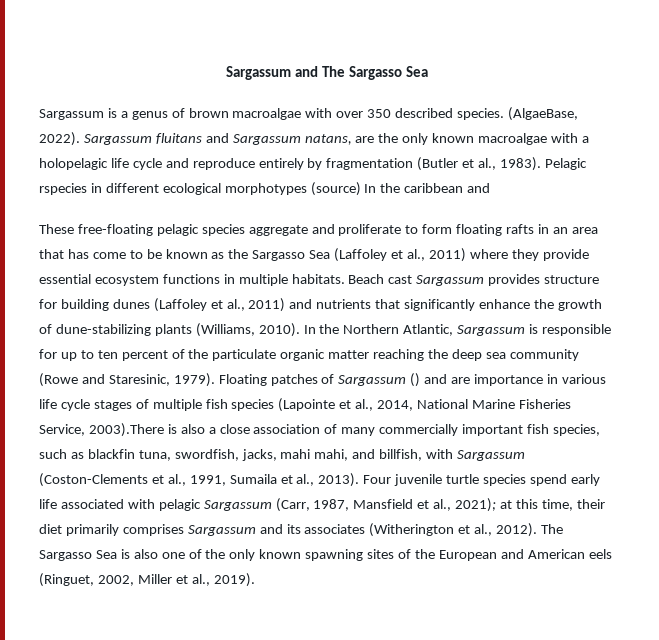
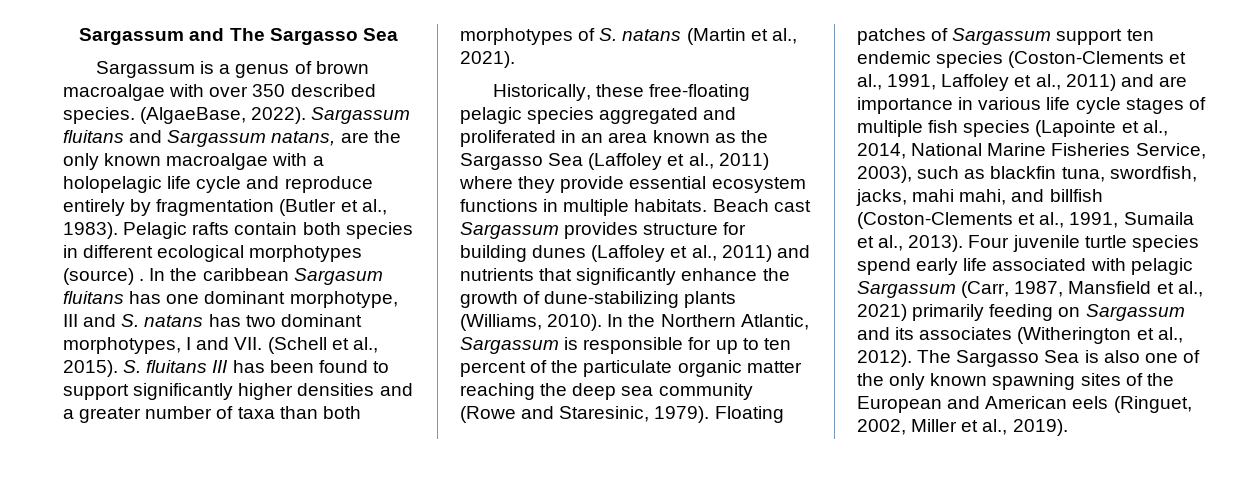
- Pelagic rspecies in different ecological morphotypes (source) In the caribbean and
- These free-floating pelagic species aggregate and proliferate to form floating rafts in an area that has come to be known as the Sargasso Sea (Laffoley et al., 2011) where they provide essential ecosystem functions in multiple habitats.
+ Pelagic rafts contain both species in different ecological morphotypes (source) . In the caribbean Sargasum fluitans has one dominant morphotype, III and S. natans has two dominant morphotypes, I and VII. (Schell et al., 2015). S. fluitans III has been found to support significantly higher densities and a greater number of taxa than both morphotypes of S. natans (Martin et al., 2021).
+ Historically, these free-floating pelagic species aggregated and proliferated in an area known as the Sargasso Sea (Laffoley et al., 2011) where they provide essential ecosystem functions in multiple habitats.
- Floating patches of Sargassum () and are importance in various life cycle stages of multiple fish species (Lapointe et al., 2014, National Marine Fisheries Service, 2003).There is also a close association of many commercially important fish species, such as blackfin tuna, swordfish, jacks, mahi mahi, and billfish, with Sargassum (Coston-Clements et al., 1991, Sumaila et al., 2013).
+ Floating patches of Sargassum support ten endemic species (Coston-Clements et al., 1991, Laffoley et al., 2011) and are importance in various life cycle stages of multiple fish species (Lapointe et al., 2014, National Marine Fisheries Service, 2003), such as blackfin tuna, swordfish, jacks, mahi mahi, and billfish (Coston-Clements et al., 1991, Sumaila et al., 2013).
- Four juvenile turtle species spend early life associated with pelagic Sargassum (Carr, 1987, Mansfield et al., 2021); at this time, their diet primarily comprises Sargassum and its associates (Witherington et al., 2012).
+ Four juvenile turtle species spend early life associated with pelagic Sargassum (Carr, 1987, Mansfield et al., 2021) primarily feeding on Sargassum and its associates (Witherington et al., 2012).

